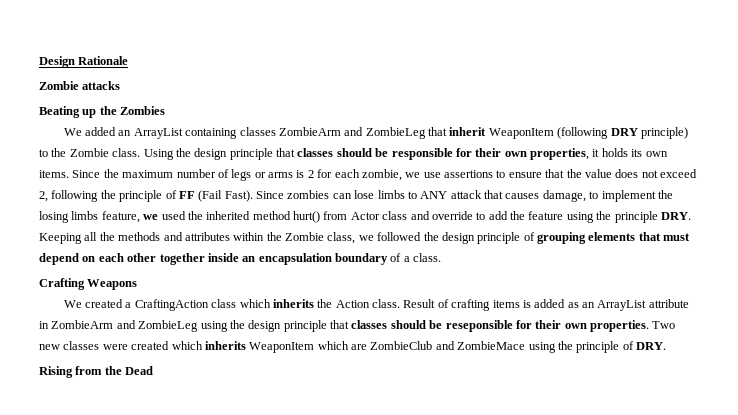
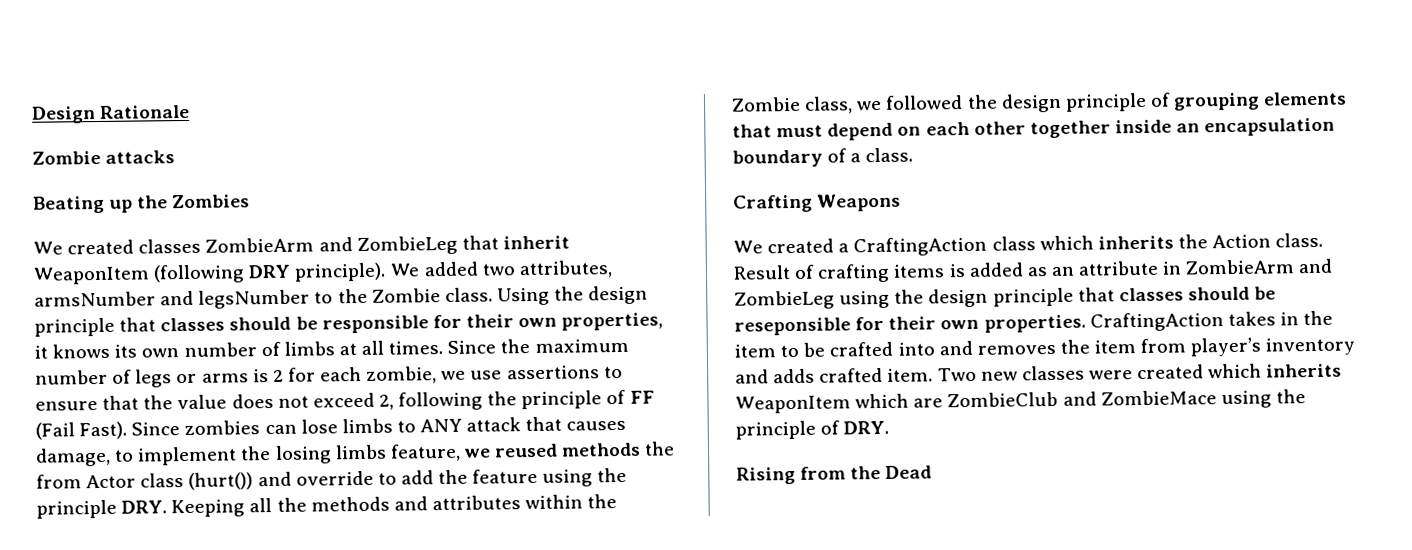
- We added an ArrayList containing classes ZombieArm and ZombieLeg that inherit WeaponItem (following DRY principle) to the Zombie class.
+ We created classes ZombieArm and ZombieLeg that inherit WeaponItem (following DRY principle). We added two attributes, armsNumber and legsNumber to the Zombie class.
- Using the design principle that classes should be responsible for their own properties, it holds its own items.
+ Using the design principle that classes should be responsible for their own properties, it knows its own number of limbs at all times.
- Since zombies can lose limbs to ANY attack that causes damage, to implement the losing limbs feature, we used the inherited method hurt() from Actor class and override to add the feature using the principle DRY. Keeping all the methods and attributes within the Zombie class, we followed the design principle of grouping elements that must depend on each other together inside an encapsulation boundary of a class.
+ Since zombies can lose limbs to ANY attack that causes damage, to implement the losing limbs feature, we reused methods the from Actor class (hurt()) and override to add the feature using the principle DRY. Keeping all the methods and attributes within the Zombie class, we followed the design principle of grouping elements that must depend on each other together inside an encapsulation boundary of a class.
- Result of crafting items is added as an ArrayList attribute in ZombieArm and ZombieLeg using the design principle that classes should be reseponsible for their own properties.
+ Result of crafting items is added as an attribute in ZombieArm and ZombieLeg using the design principle that classes should be reseponsible for their own properties.
+ CraftingAction takes in the item to be crafted into and removes the item from player’s inventory and adds crafted item.

